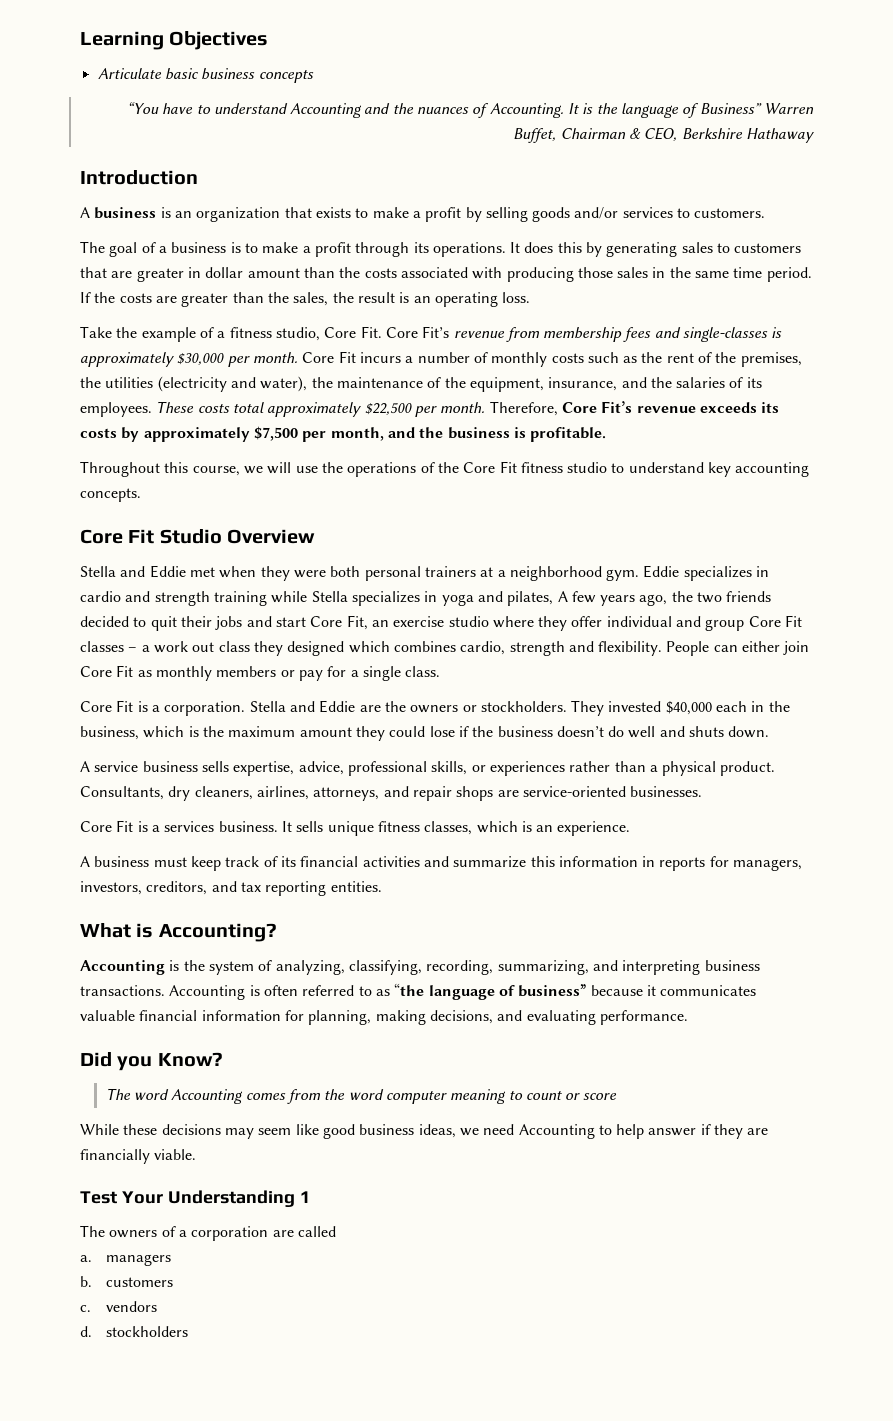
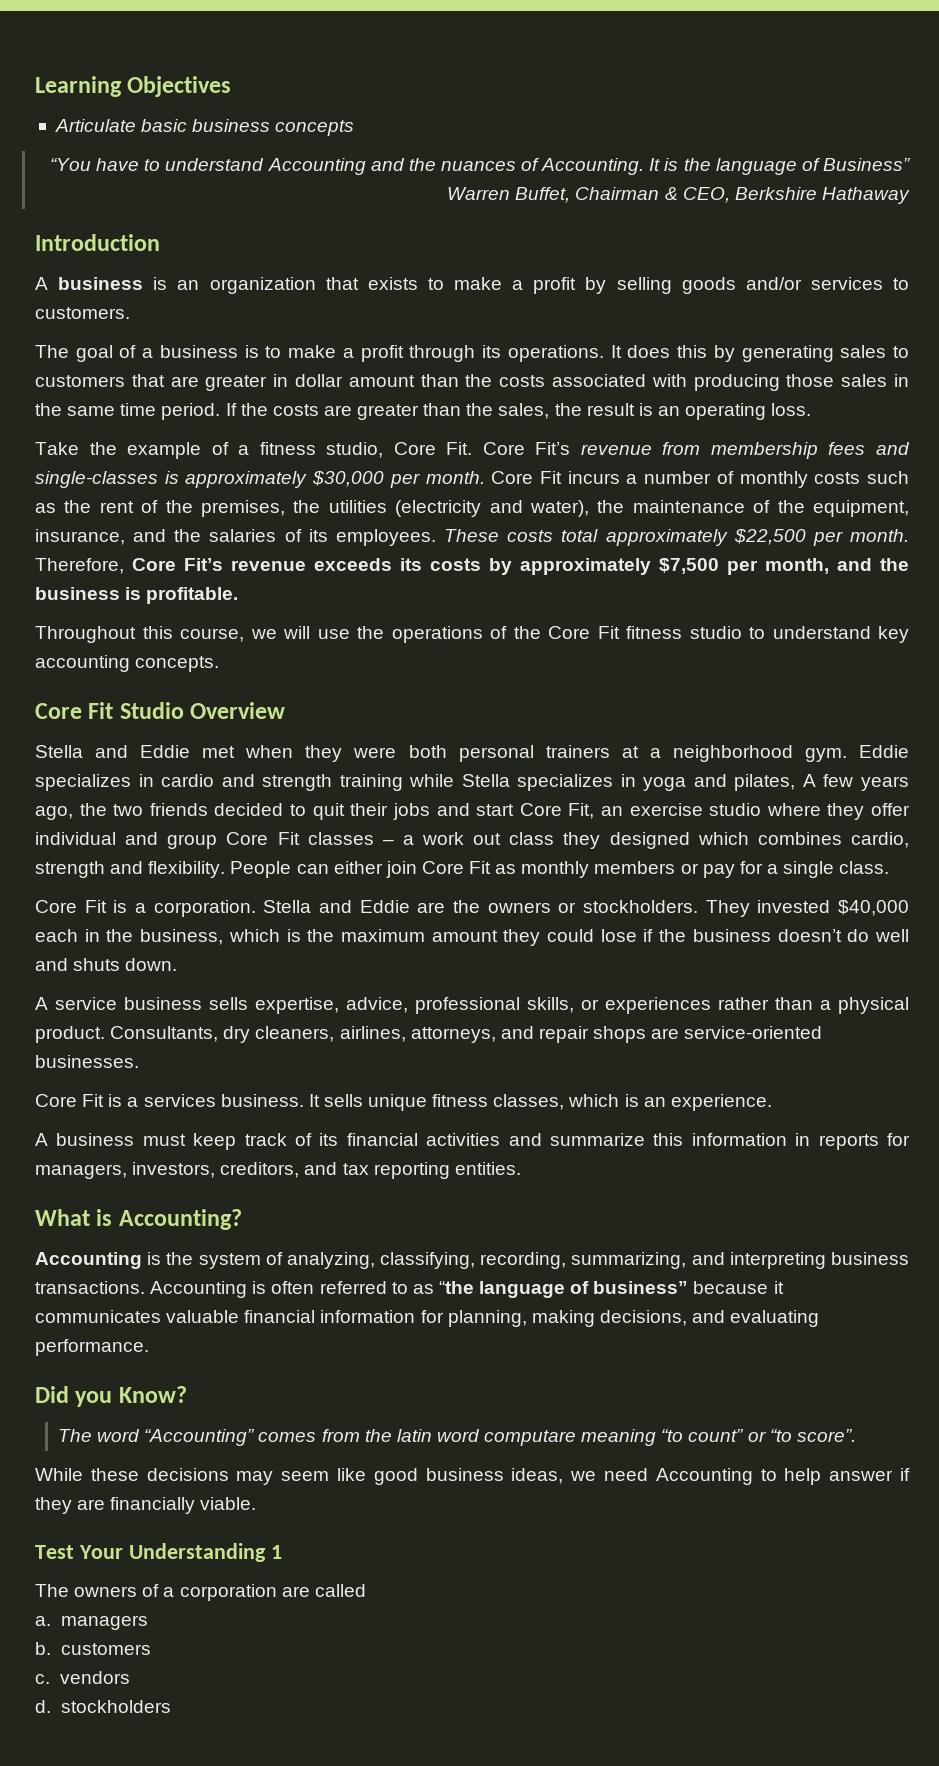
- The word Accounting comes from the word computer meaning to count or score
+ The word “Accounting” comes from the latin word computare meaning “to count” or “to score”.

